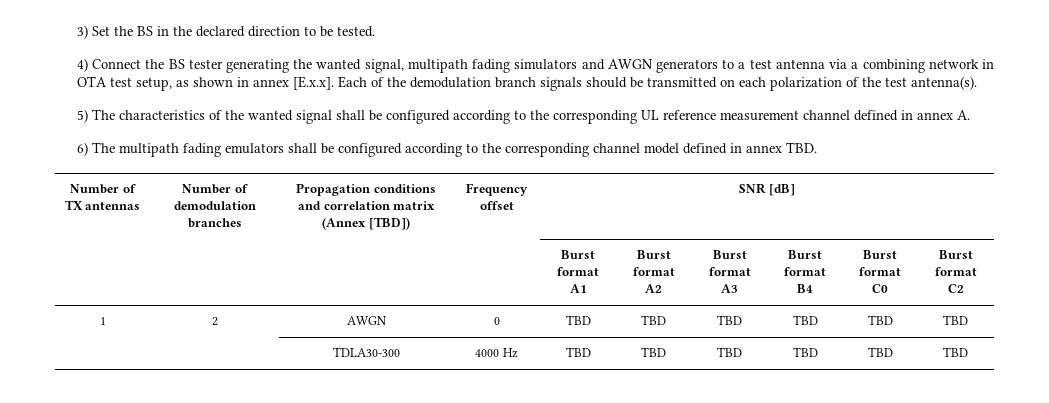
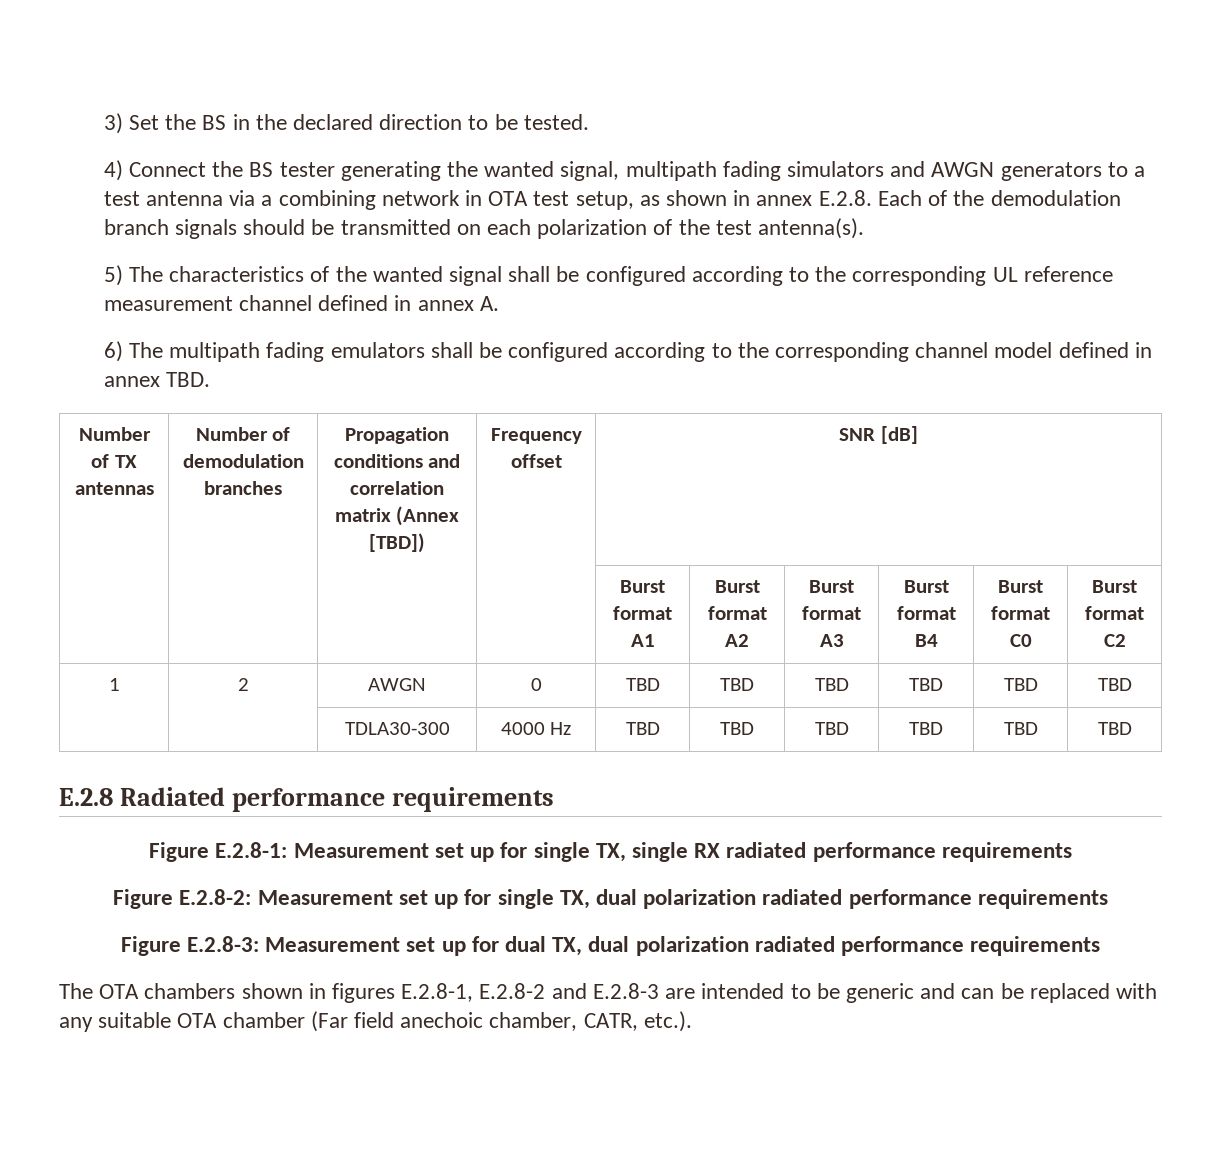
- 4) Connect the BS tester generating the wanted signal, multipath fading simulators and AWGN generators to a test antenna via a combining network in OTA test setup, as shown in annex [E.x.x]. Each of the demodulation branch signals should be transmitted on each polarization of the test antenna(s).
+ 4) Connect the BS tester generating the wanted signal, multipath fading simulators and AWGN generators to a test antenna via a combining network in OTA test setup, as shown in annex E.2.8. Each of the demodulation branch signals should be transmitted on each polarization of the test antenna(s).
+ E.2.8 Radiated performance requirements
+ Figure E.2.8-1: Measurement set up for single TX, single RX radiated performance requirements
+ Figure E.2.8-2: Measurement set up for single TX, dual polarization radiated performance requirements
+ Figure E.2.8-3: Measurement set up for dual TX, dual polarization radiated performance requirements
+ The OTA chambers shown in figures E.2.8-1, E.2.8-2 and E.2.8-3 are intended to be generic and can be replaced with any suitable OTA chamber (Far field anechoic chamber, CATR, etc.).

